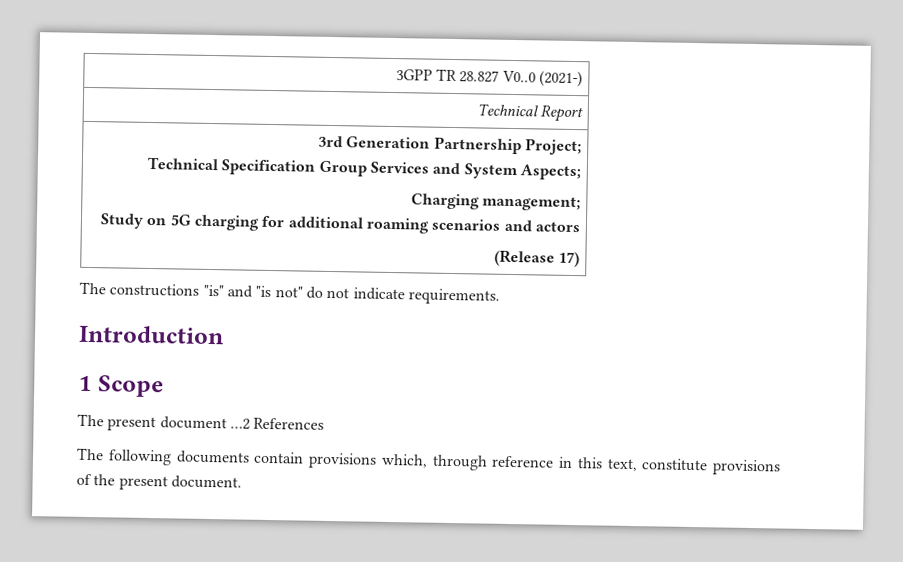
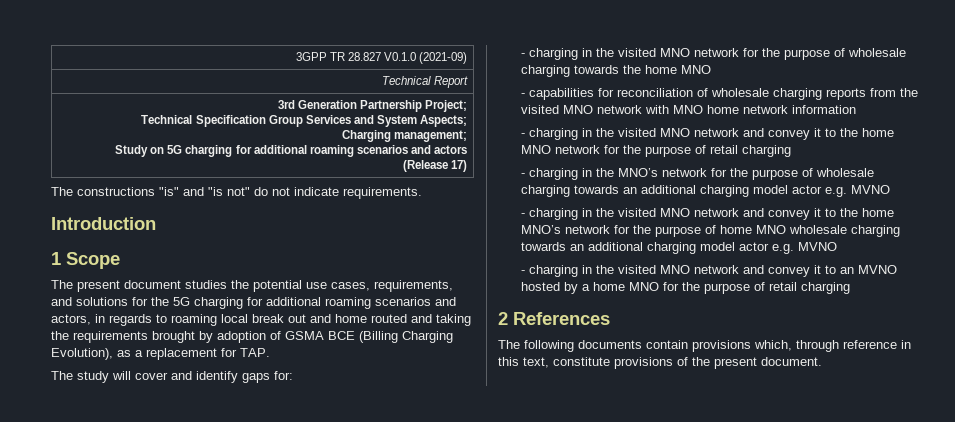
- 3GPP TR 28.827 V0..0 (2021-)
+ 3GPP TR 28.827 V0.1.0 (2021-09)
- The present document …2 References
+ The present document studies the potential use cases, requirements, and solutions for the 5G charging for additional roaming scenarios and actors, in regards to roaming local break out and home routed and taking the requirements brought by adoption of GSMA BCE (Billing Charging Evolution), as a replacement for TAP.
+ The study will cover and identify gaps for:
+ - charging in the visited MNO network for the purpose of wholesale charging towards the home MNO
+ - capabilities for reconciliation of wholesale charging reports from the visited MNO network with MNO home network information
+ - charging in the visited MNO network and convey it to the home MNO network for the purpose of retail charging
+ - charging in the MNO’s network for the purpose of wholesale charging towards an additional charging model actor e.g. MVNO
+ - charging in the visited MNO network and convey it to the home MNO’s network for the purpose of home MNO wholesale charging towards an additional charging model actor e.g. MVNO
+ - charging in the visited MNO network and convey it to an MVNO hosted by a home MNO for the purpose of retail charging
+ 2 References

